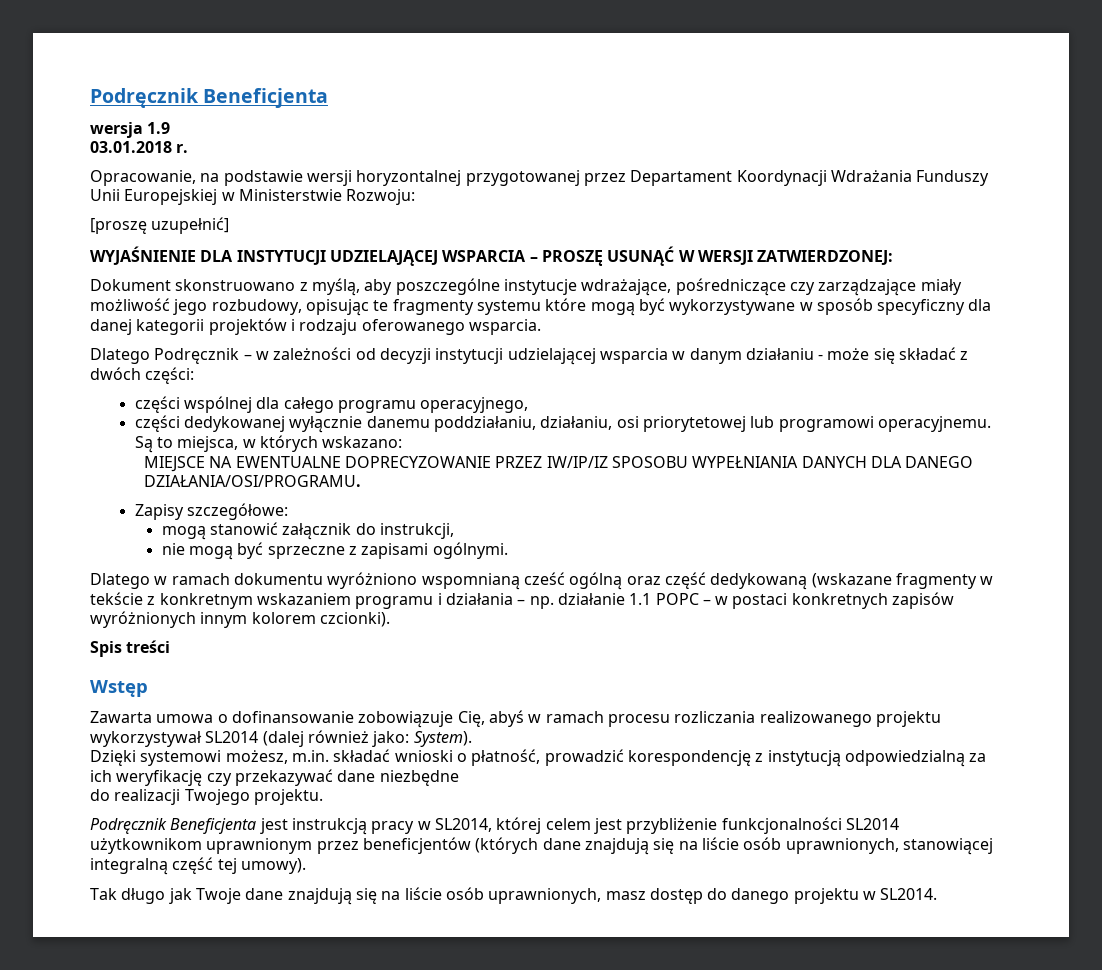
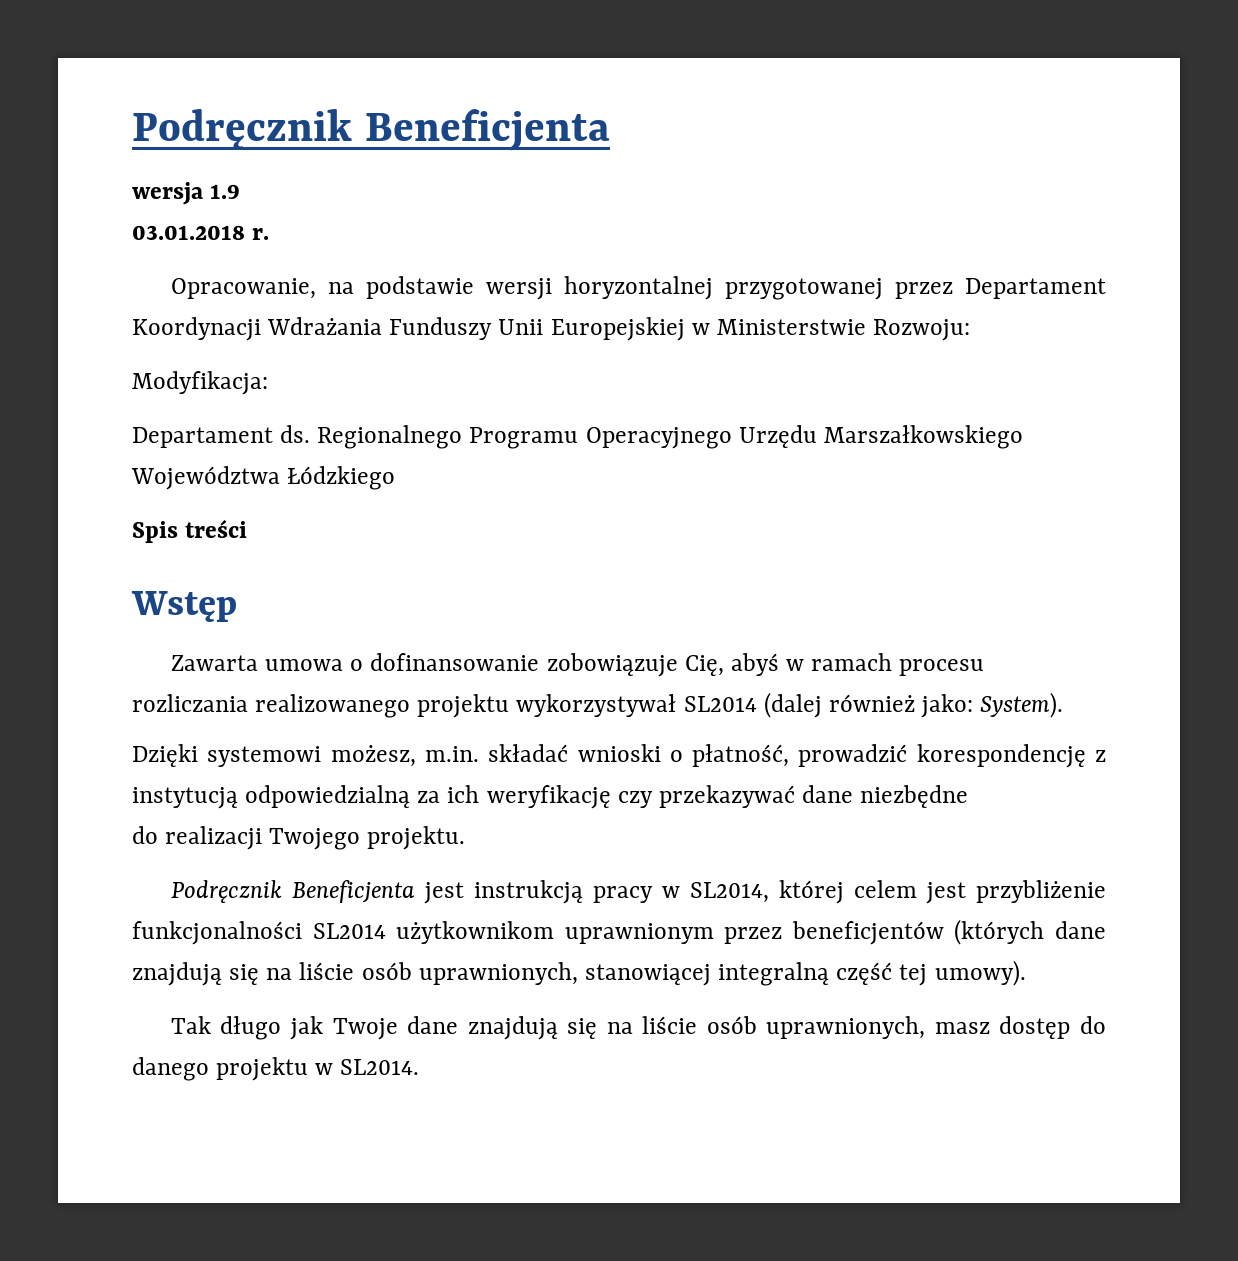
- [proszę uzupełnić]
- WYJAŚNIENIE DLA INSTYTUCJI UDZIELAJĄCEJ WSPARCIA – PROSZĘ USUNĄĆ W WERSJI ZATWIERDZONEJ:
- Dokument skonstruowano z myślą, aby poszczególne instytucje wdrażające, pośredniczące czy zarządzające miały możliwość jego rozbudowy, opisując te fragmenty systemu które mogą być wykorzystywane w sposób specyficzny dla danej kategorii projektów i rodzaju oferowanego wsparcia.
- Dlatego Podręcznik – w zależności od decyzji instytucji udzielającej wsparcia w danym działaniu - może się składać z dwóch części:
- części wspólnej dla całego programu operacyjnego,
- części dedykowanej wyłącznie danemu poddziałaniu, działaniu, osi priorytetowej lub programowi operacyjnemu. Są to miejsca, w których wskazano:
- MIEJSCE NA EWENTUALNE DOPRECYZOWANIE PRZEZ IW/IP/IZ SPOSOBU WYPEŁNIANIA DANYCH DLA DANEGO DZIAŁANIA/OSI/PROGRAMU.
- Zapisy szczegółowe:
- mogą stanowić załącznik do instrukcji,
- nie mogą być sprzeczne z zapisami ogólnymi.
- Dlatego w ramach dokumentu wyróżniono wspomnianą cześć ogólną oraz część dedykowaną (wskazane fragmenty w tekście z konkretnym wskazaniem programu i działania – np. działanie 1.1 POPC – w postaci konkretnych zapisów wyróżnionych innym kolorem czcionki).
+ Modyfikacja:
+ Departament ds. Regionalnego Programu Operacyjnego Urzędu Marszałkowskiego Województwa Łódzkiego

